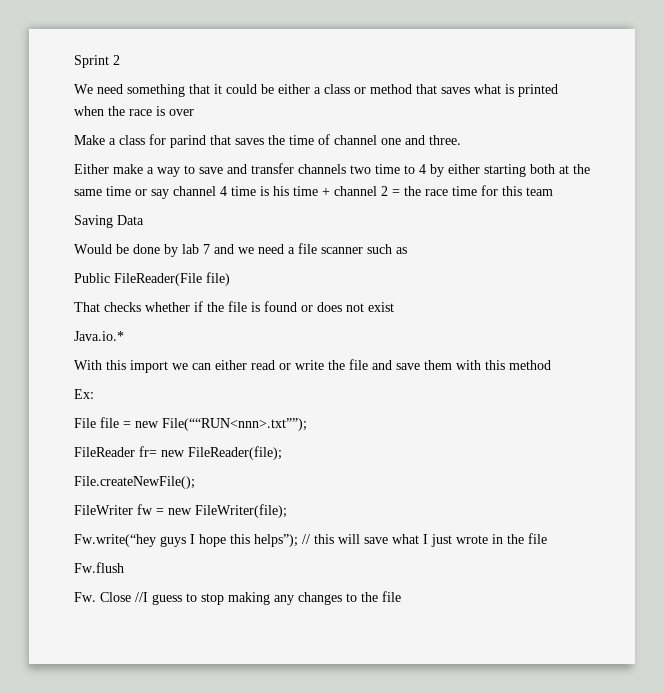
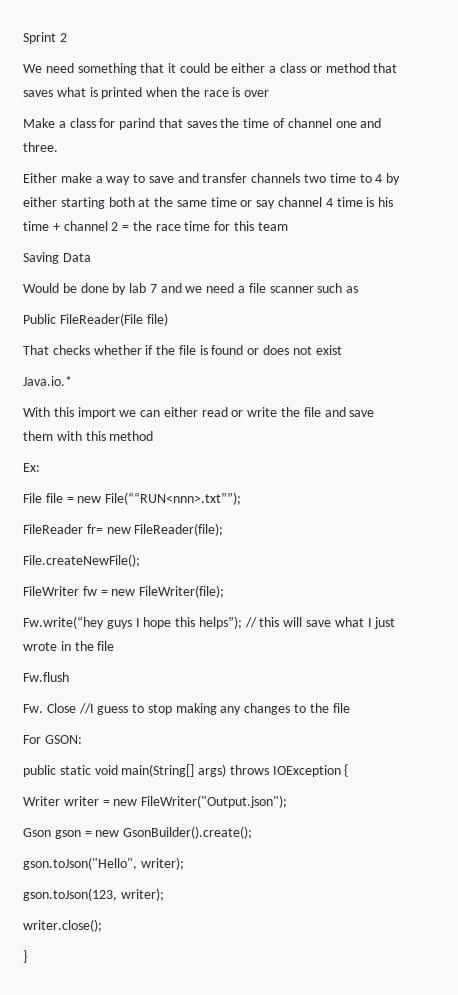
+ For GSON:
+ public static void main(String[] args) throws IOException {
+ Writer writer = new FileWriter("Output.json");
+ Gson gson = new GsonBuilder().create();
+ gson.toJson("Hello", writer);
+ gson.toJson(123, writer);
+ writer.close();
+ }

